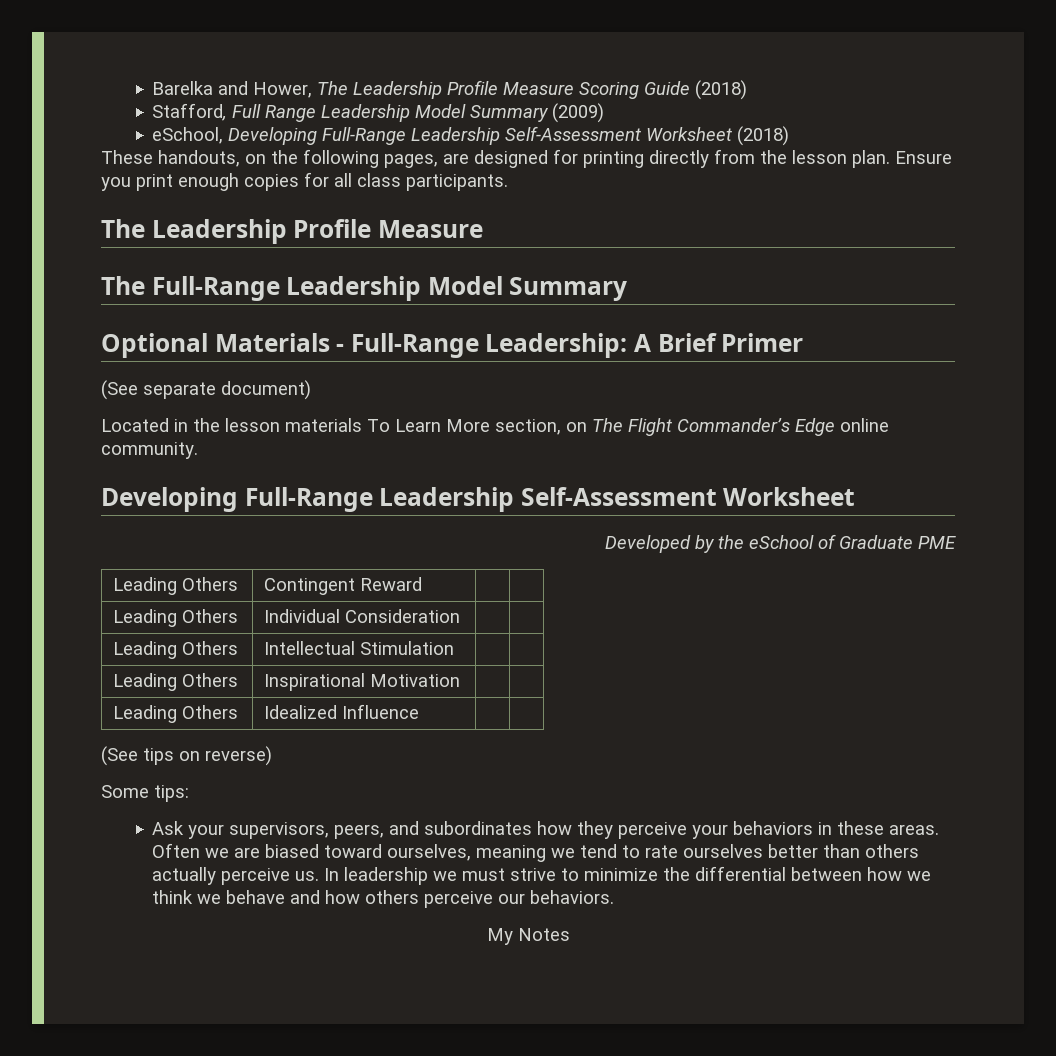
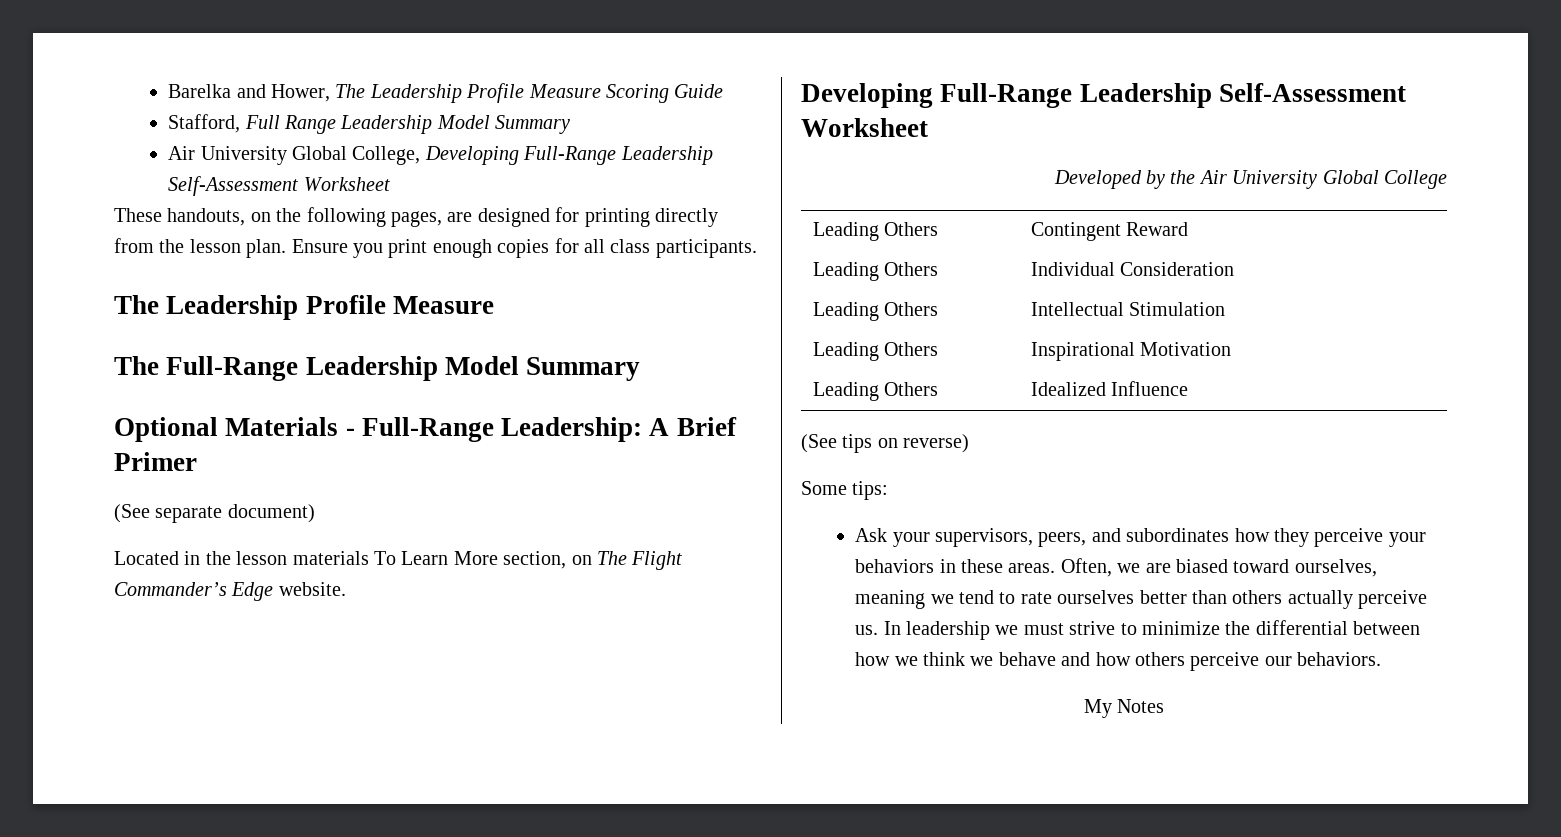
- Barelka and Hower, The Leadership Profile Measure Scoring Guide (2018)
+ Barelka and Hower, The Leadership Profile Measure Scoring Guide
- Stafford, Full Range Leadership Model Summary (2009)
- eSchool, Developing Full-Range Leadership Self-Assessment Worksheet (2018)
+ Stafford, Full Range Leadership Model Summary
+ Air University Global College, Developing Full-Range Leadership Self-Assessment Worksheet
- Located in the lesson materials To Learn More section, on The Flight Commander’s Edge online community.
+ Located in the lesson materials To Learn More section, on The Flight Commander’s Edge website.
- Developed by the eSchool of Graduate PME
+ Developed by the Air University Global College
- Often we are biased toward ourselves, meaning we tend to rate ourselves better than others actually perceive us.
+ Often, we are biased toward ourselves, meaning we tend to rate ourselves better than others actually perceive us.

